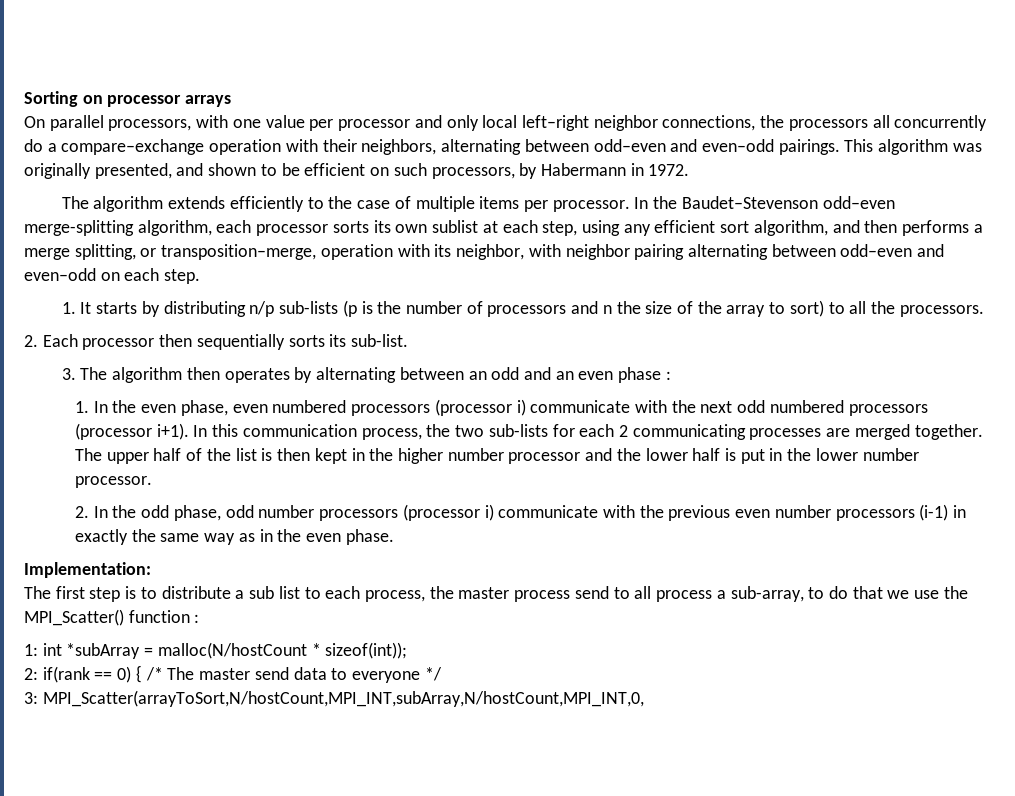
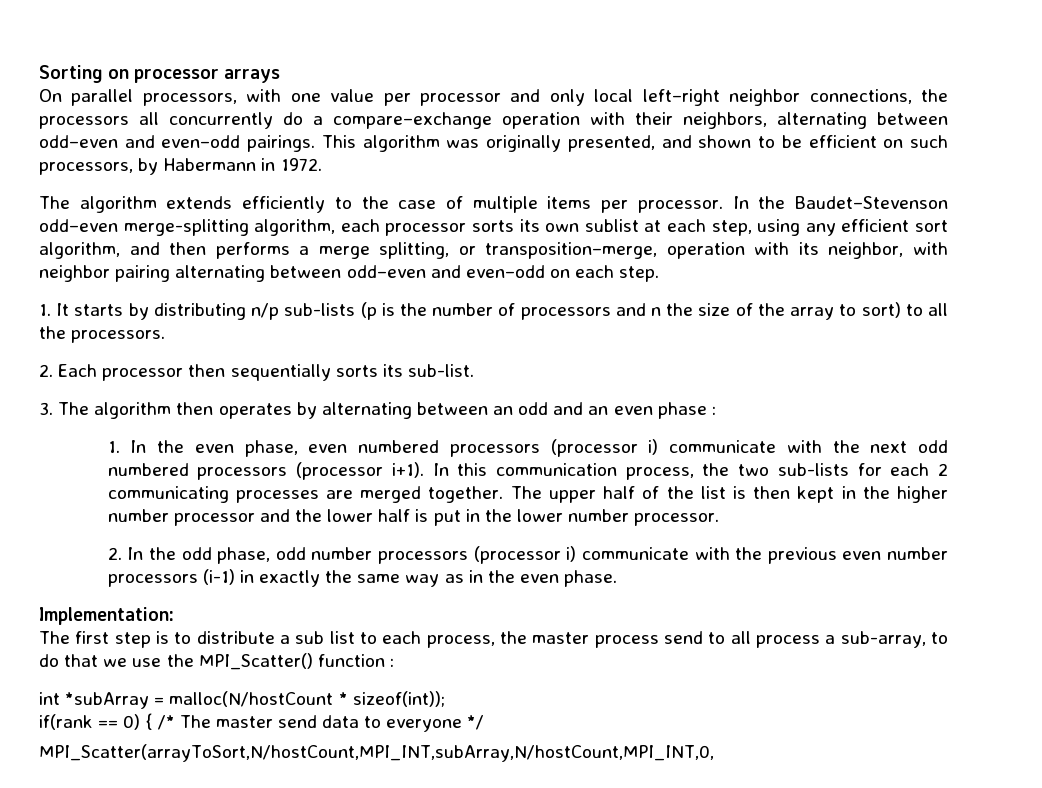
- 1: int *subArray = malloc(N/hostCount * sizeof(int));
+ int *subArray = malloc(N/hostCount * sizeof(int));
- 2: if(rank == 0) { /* The master send data to everyone */
+ if(rank == 0) { /* The master send data to everyone */
- 3: MPI_Scatter(arrayToSort,N/hostCount,MPI_INT,subArray,N/hostCount,MPI_INT,0,
+ MPI_Scatter(arrayToSort,N/hostCount,MPI_INT,subArray,N/hostCount,MPI_INT,0,

